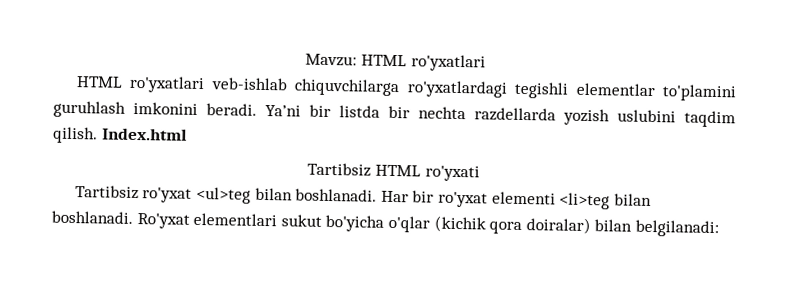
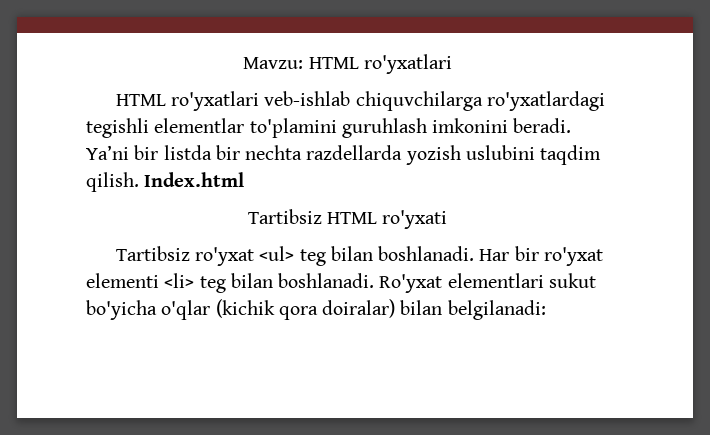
- Tartibsiz ro'yxat <ul>teg bilan boshlanadi.
+ Tartibsiz ro'yxat <ul> teg bilan boshlanadi.
- Har bir ro'yxat elementi <li>teg bilan boshlanadi.
+ Har bir ro'yxat elementi <li> teg bilan boshlanadi.

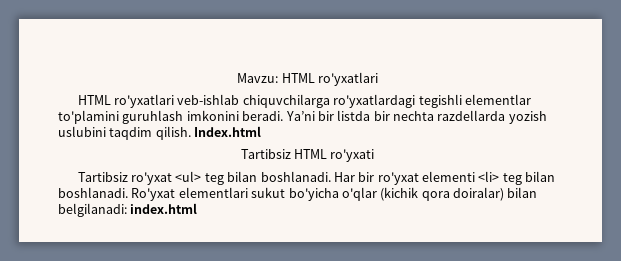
- Ro'yxat elementlari sukut bo'yicha o'qlar (kichik qora doiralar) bilan belgilanadi:
+ Ro'yxat elementlari sukut bo'yicha o'qlar (kichik qora doiralar) bilan belgilanadi: index.html

